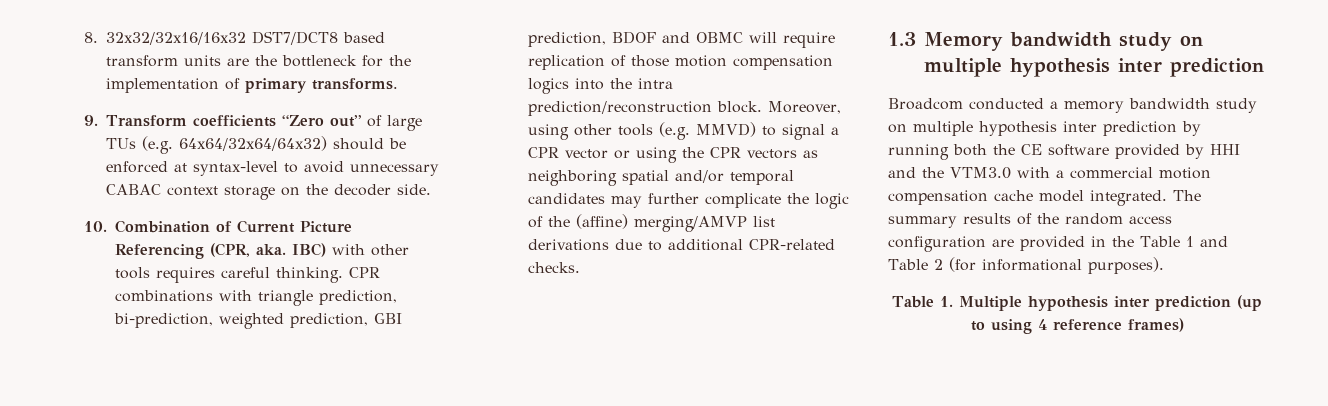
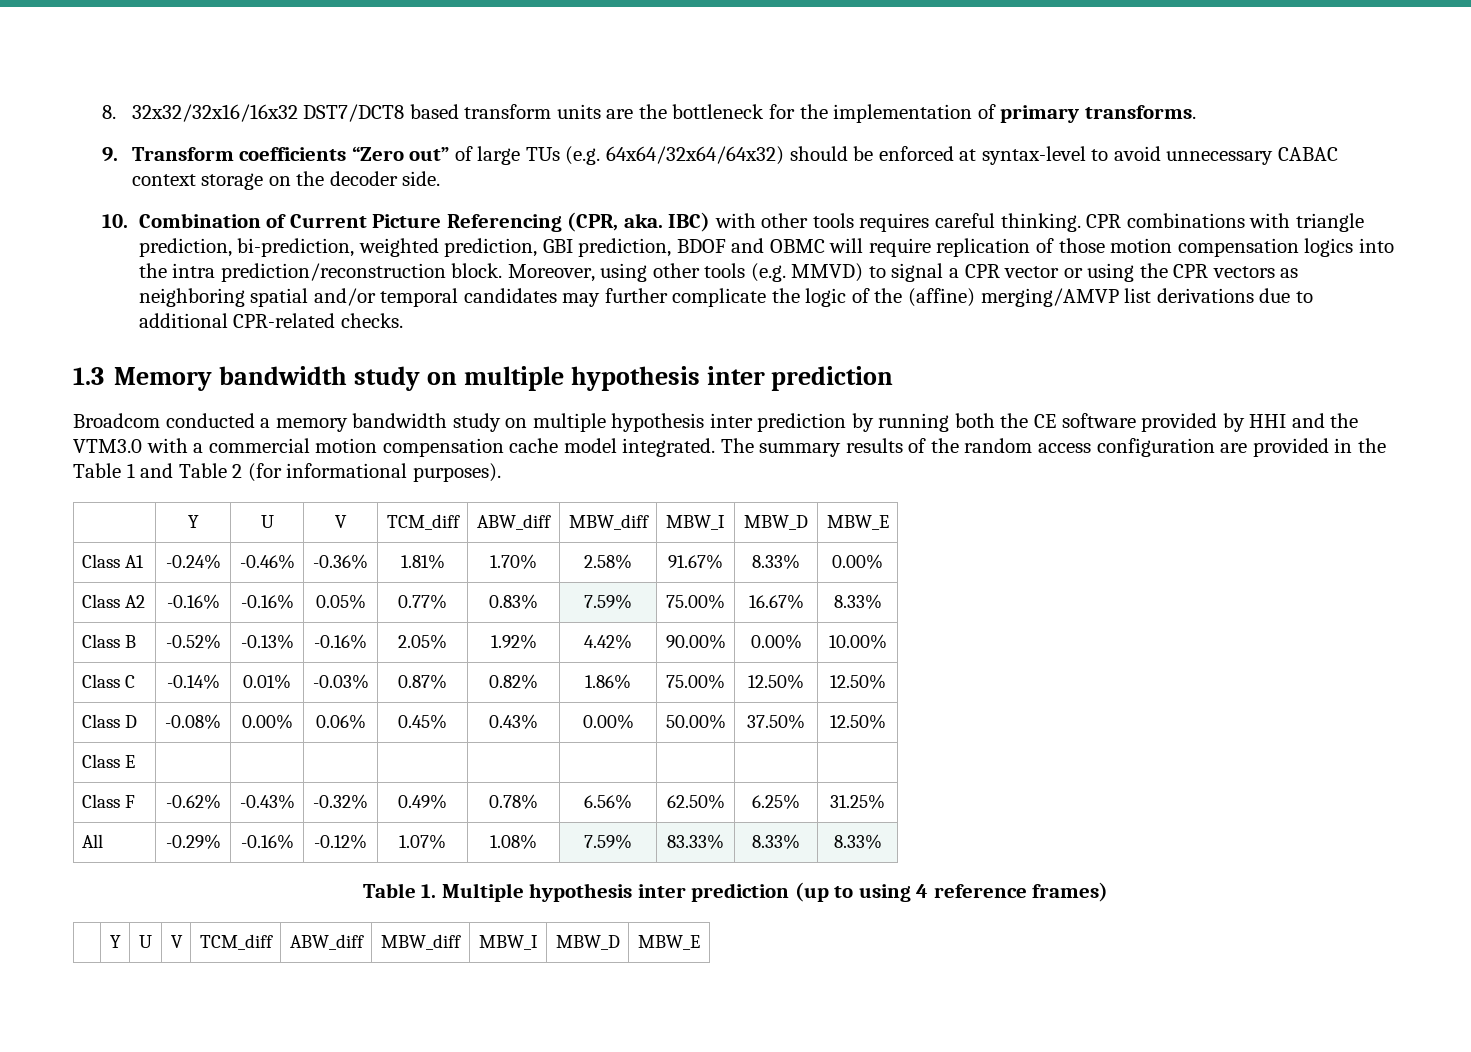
  The summary results of the random access configuration are provided in the Table 1 and Table 2 (for informational purposes).
+ | Y | U | V | TCM_diff | ABW_diff | MBW_diff | MBW_I | MBW_D | MBW_E
+ Class A1 | -0.24% | -0.46% | -0.36% | 1.81% | 1.70% | 2.58% | 91.67% | 8.33% | 0.00%
+ Class A2 | -0.16% | -0.16% | 0.05% | 0.77% | 0.83% | 7.59% | 75.00% | 16.67% | 8.33%
+ Class B | -0.52% | -0.13% | -0.16% | 2.05% | 1.92% | 4.42% | 90.00% | 0.00% | 10.00%
+ Class C | -0.14% | 0.01% | -0.03% | 0.87% | 0.82% | 1.86% | 75.00% | 12.50% | 12.50%
+ Class D | -0.08% | 0.00% | 0.06% | 0.45% | 0.43% | 0.00% | 50.00% | 37.50% | 12.50%
+ Class E | | | | | | | | |
+ Class F | -0.62% | -0.43% | -0.32% | 0.49% | 0.78% | 6.56% | 62.50% | 6.25% | 31.25%
+ All | -0.29% | -0.16% | -0.12% | 1.07% | 1.08% | 7.59% | 83.33% | 8.33% | 8.33%
  Table 1. Multiple hypothesis inter prediction (up to using 4 reference frames)
+ | Y | U | V | TCM_diff | ABW_diff | MBW_diff | MBW_I | MBW_D | MBW_E

